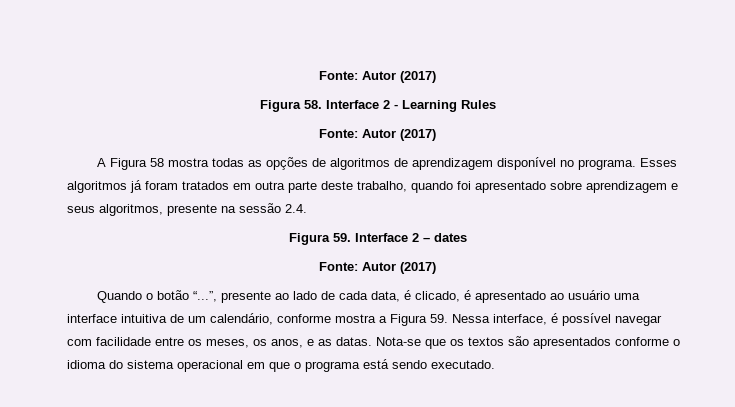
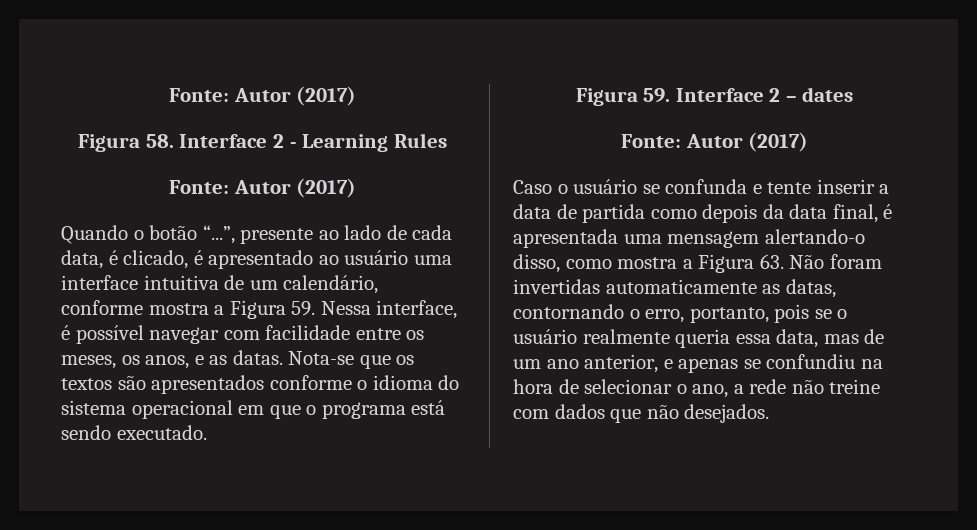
- A Figura 58 mostra todas as opções de algoritmos de aprendizagem disponível no programa. Esses algoritmos já foram tratados em outra parte deste trabalho, quando foi apresentado sobre aprendizagem e seus algoritmos, presente na sessão 2.4.
- Figura 59. Interface 2 – dates
- Fonte: Autor (2017)
+ Figura 59. Interface 2 – dates
+ Fonte: Autor (2017)
+ Caso o usuário se confunda e tente inserir a data de partida como depois da data final, é apresentada uma mensagem alertando-o disso, como mostra a Figura 63. Não foram invertidas automaticamente as datas, contornando o erro, portanto, pois se o usuário realmente queria essa data, mas de um ano anterior, e apenas se confundiu na hora de selecionar o ano, a rede não treine com dados que não desejados.

